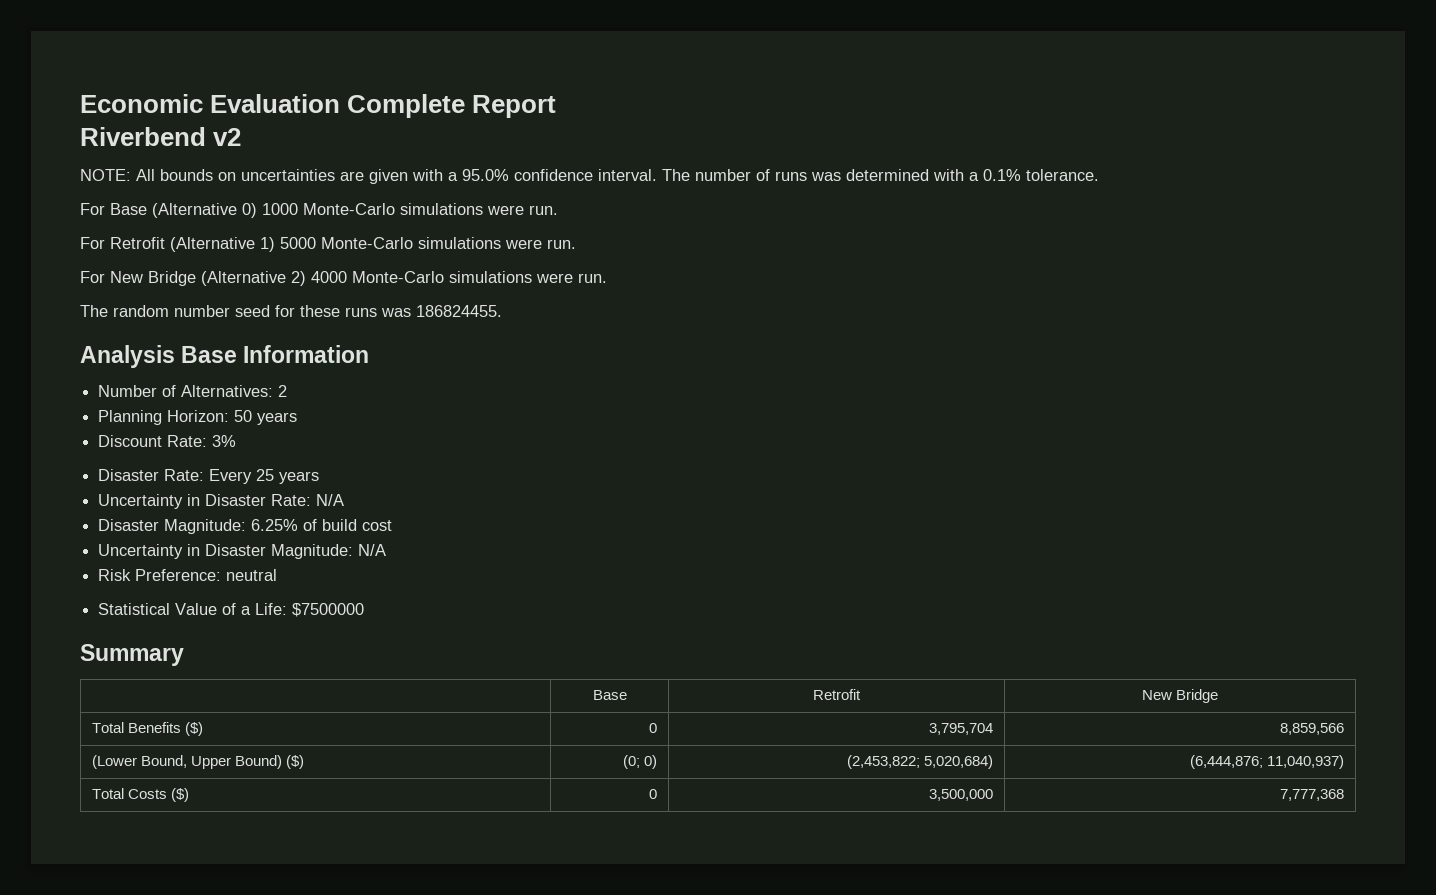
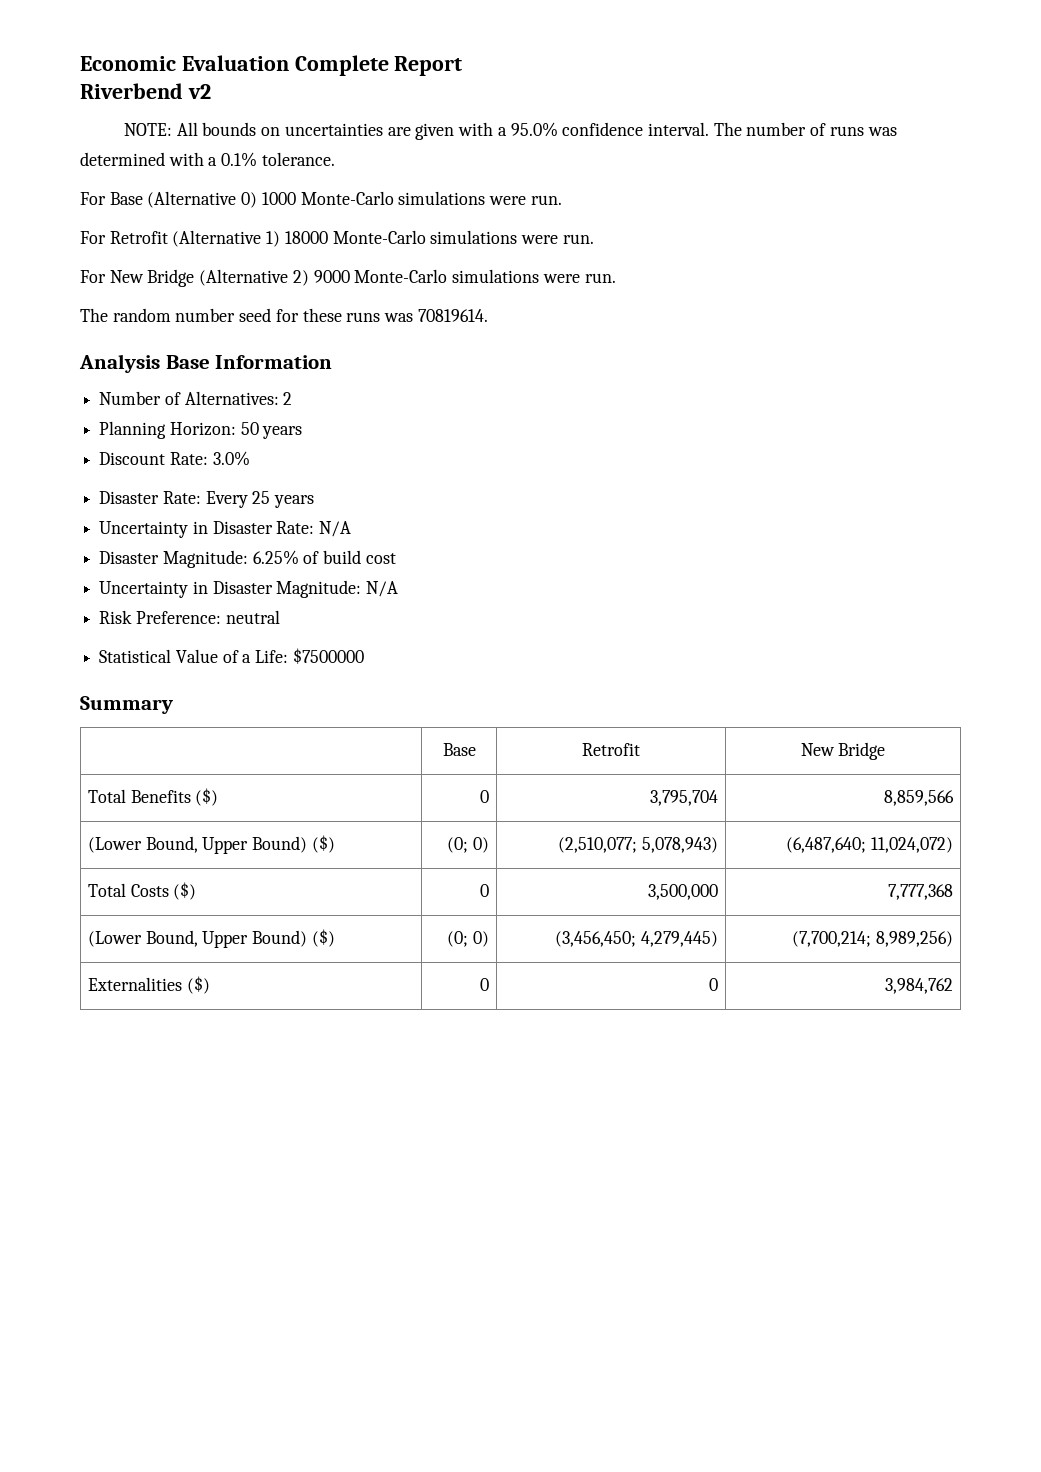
- For Retrofit (Alternative 1) 5000 Monte-Carlo simulations were run.
+ For Retrofit (Alternative 1) 18000 Monte-Carlo simulations were run.
- For New Bridge (Alternative 2) 4000 Monte-Carlo simulations were run.
+ For New Bridge (Alternative 2) 9000 Monte-Carlo simulations were run.
- The random number seed for these runs was 186824455.
+ The random number seed for these runs was 70819614.
- Discount Rate: 3%
+ Discount Rate: 3.0%
- (Lower Bound, Upper Bound) ($) | (0; 0) | (2,453,822; 5,020,684) | (6,444,876; 11,040,937)
+ (Lower Bound, Upper Bound) ($) | (0; 0) | (2,510,077; 5,078,943) | (6,487,640; 11,024,072)
+ (Lower Bound, Upper Bound) ($) | (0; 0) | (3,456,450; 4,279,445) | (7,700,214; 8,989,256)
+ Externalities ($) | 0 | 0 | 3,984,762

